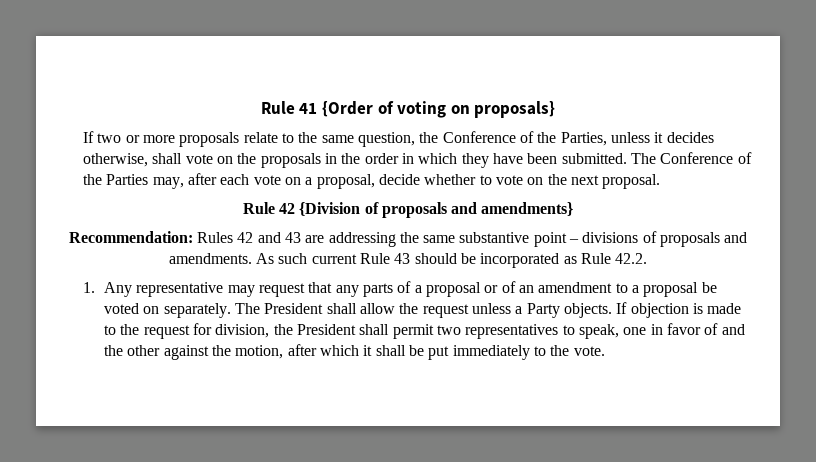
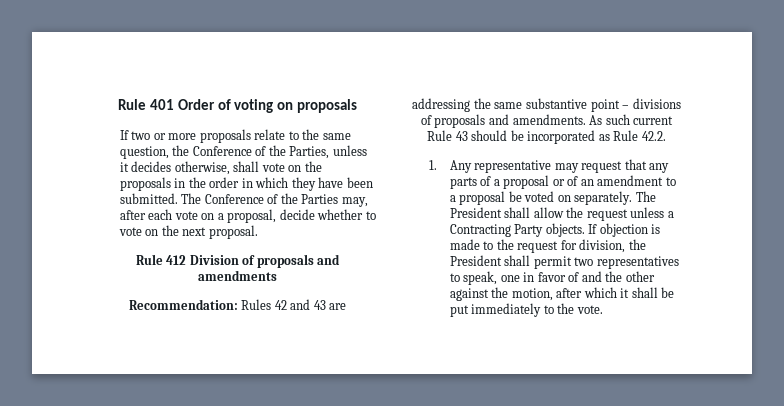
- Rule 41 {Order of voting on proposals}
+ Rule 401 Order of voting on proposals
- Rule 42 {Division of proposals and amendments}
+ Rule 412 Division of proposals and amendments
- The President shall allow the request unless a Party objects.
+ The President shall allow the request unless a Contracting Party objects.

